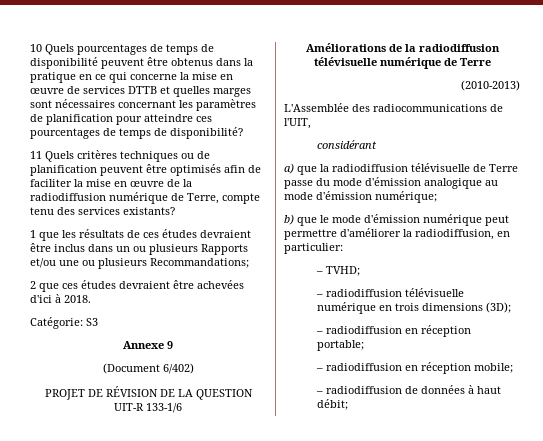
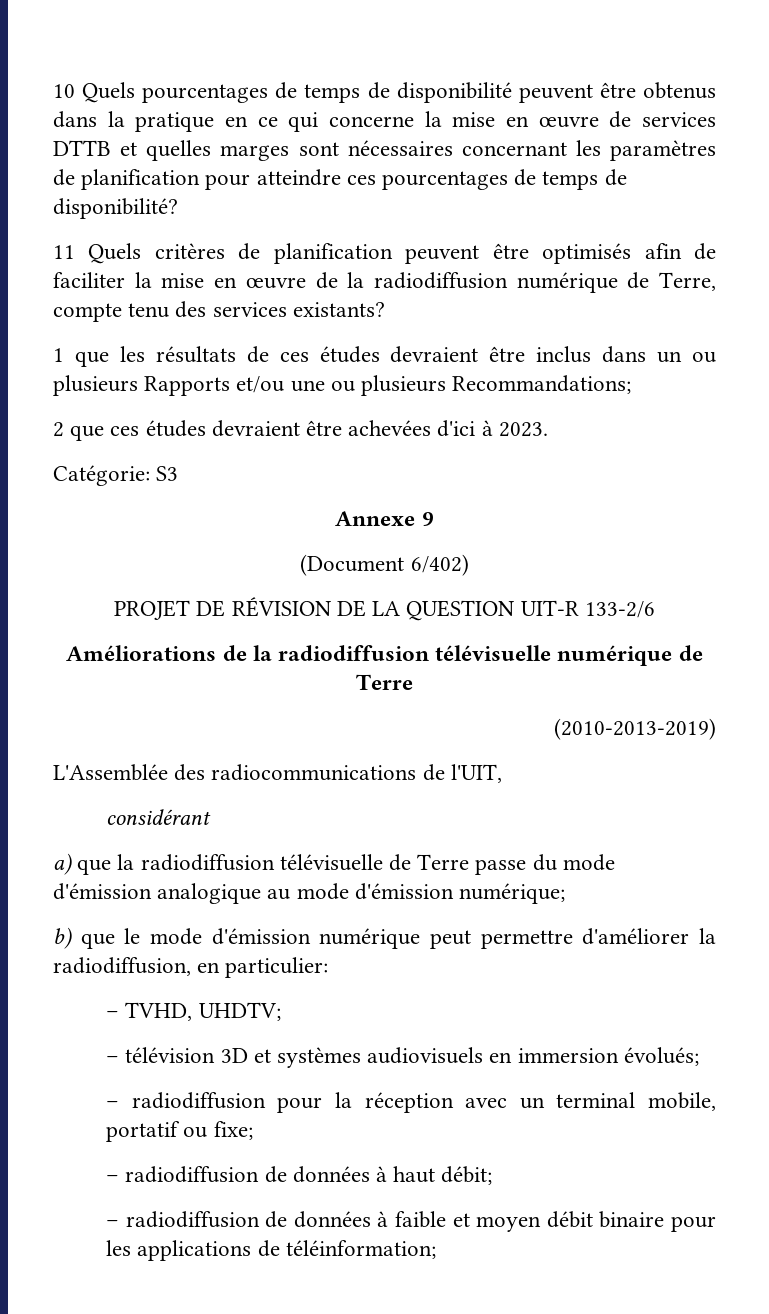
- 11 Quels critères techniques ou de planification peuvent être optimisés afin de faciliter la mise en œuvre de la radiodiffusion numérique de Terre, compte tenu des services existants?
+ 11 Quels critères de planification peuvent être optimisés afin de faciliter la mise en œuvre de la radiodiffusion numérique de Terre, compte tenu des services existants?
- 2 que ces études devraient être achevées d'ici à 2018.
+ 2 que ces études devraient être achevées d'ici à 2023.
- PROJET DE RÉVISION DE LA QUESTION UIT-R 133-1/6
+ PROJET DE RÉVISION DE LA QUESTION UIT-R 133-2/6
- (2010-2013)
+ (2010-2013-2019)
- – TVHD;
- – radiodiffusion télévisuelle numérique en trois dimensions (3D);
- – radiodiffusion en réception portable;
- – radiodiffusion en réception mobile;
+ – TVHD, UHDTV;
+ – télévision 3D et systèmes audiovisuels en immersion évolués;
+ – radiodiffusion pour la réception avec un terminal mobile, portatif ou fixe;
+ – radiodiffusion de données à faible et moyen débit binaire pour les applications de téléinformation;

